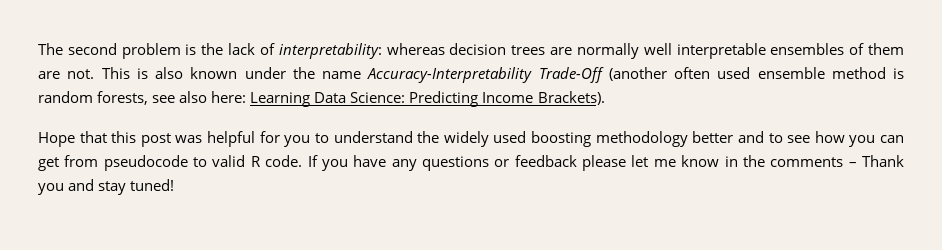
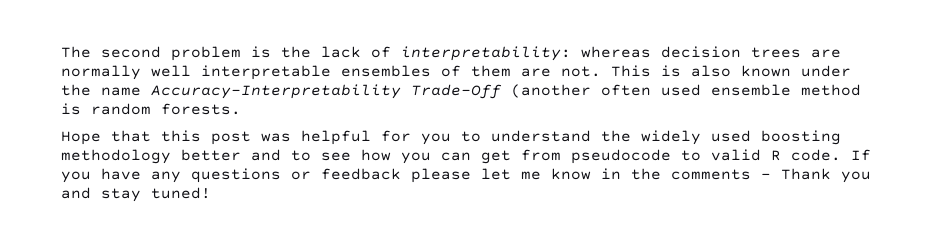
- This is also known under the name Accuracy-Interpretability Trade-Off (another often used ensemble method is random forests, see also here: Learning Data Science: Predicting Income Brackets).
+ This is also known under the name Accuracy-Interpretability Trade-Off (another often used ensemble method is random forests.

